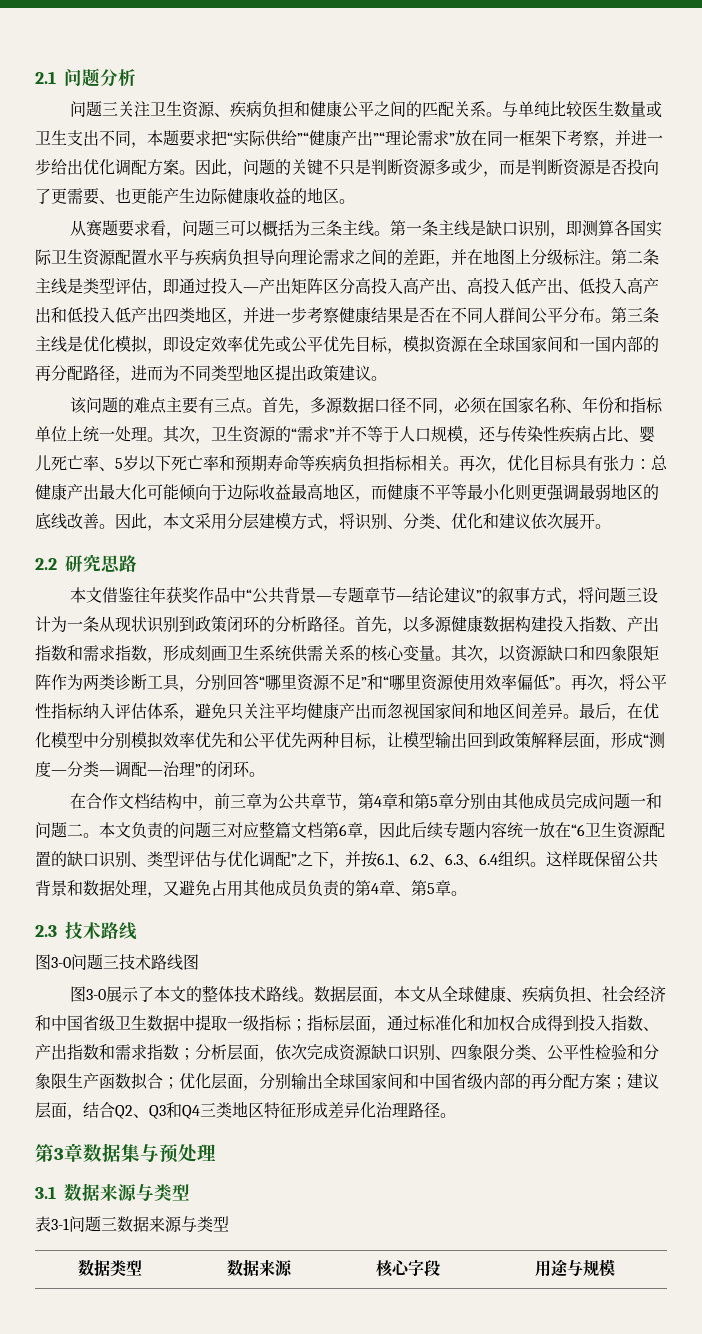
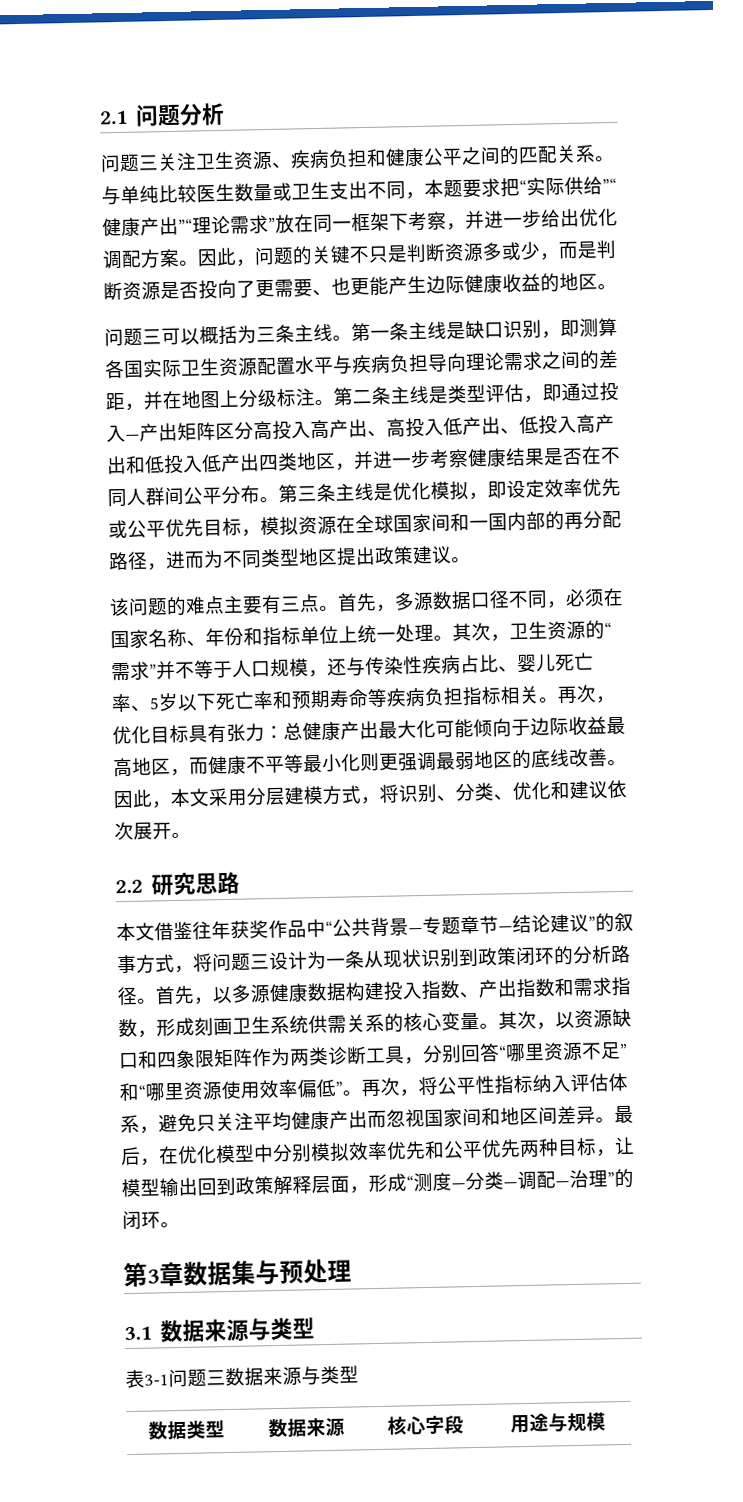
- 从赛题要求看，问题三可以概括为三条主线。
+ 问题三可以概括为三条主线。
- 在合作文档结构中，前三章为公共章节，第4章和第5章分别由其他成员完成问题一和问题二。本文负责的问题三对应整篇文档第6章，因此后续专题内容统一放在“6卫生资源配置的缺口识别、类型评估与优化调配”之下，并按6.1、6.2、6.3、6.4组织。这样既保留公共背景和数据处理，又避免占用其他成员负责的第4章、第5章。
- 2.3技术路线
- 图3-0问题三技术路线图
- 图3-0展示了本文的整体技术路线。数据层面，本文从全球健康、疾病负担、社会经济和中国省级卫生数据中提取一级指标；指标层面，通过标准化和加权合成得到投入指数、产出指数和需求指数；分析层面，依次完成资源缺口识别、四象限分类、公平性检验和分象限生产函数拟合；优化层面，分别输出全球国家间和中国省级内部的再分配方案；建议层面，结合Q2、Q3和Q4三类地区特征形成差异化治理路径。

